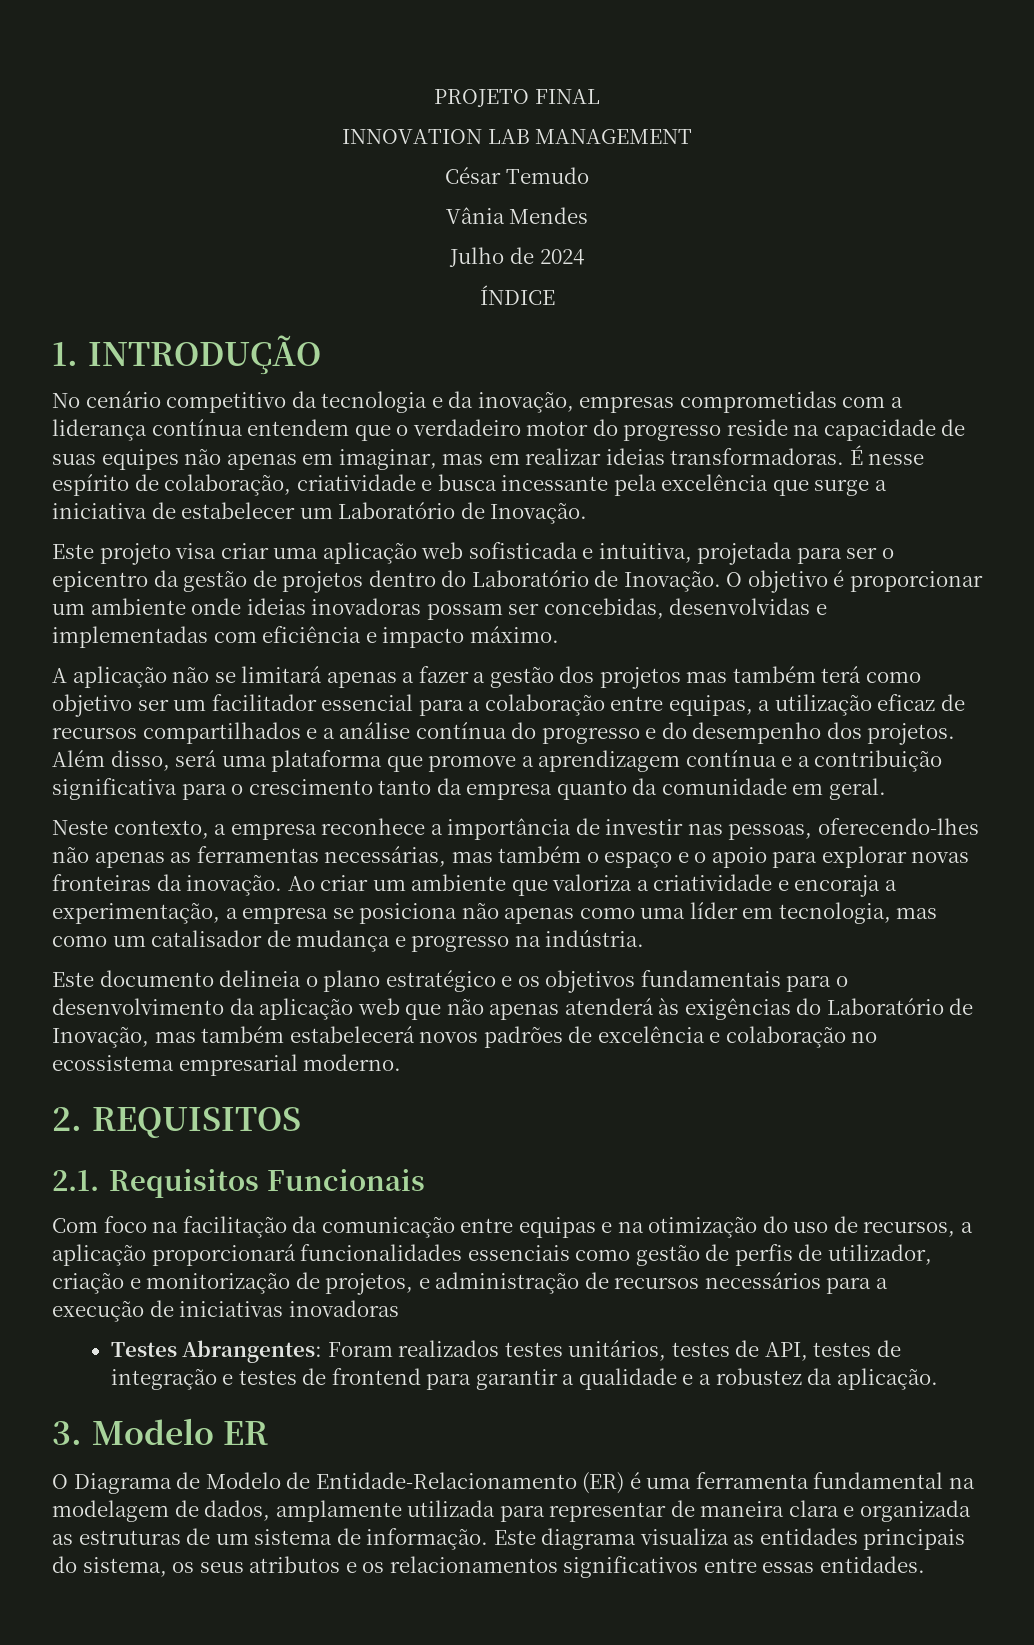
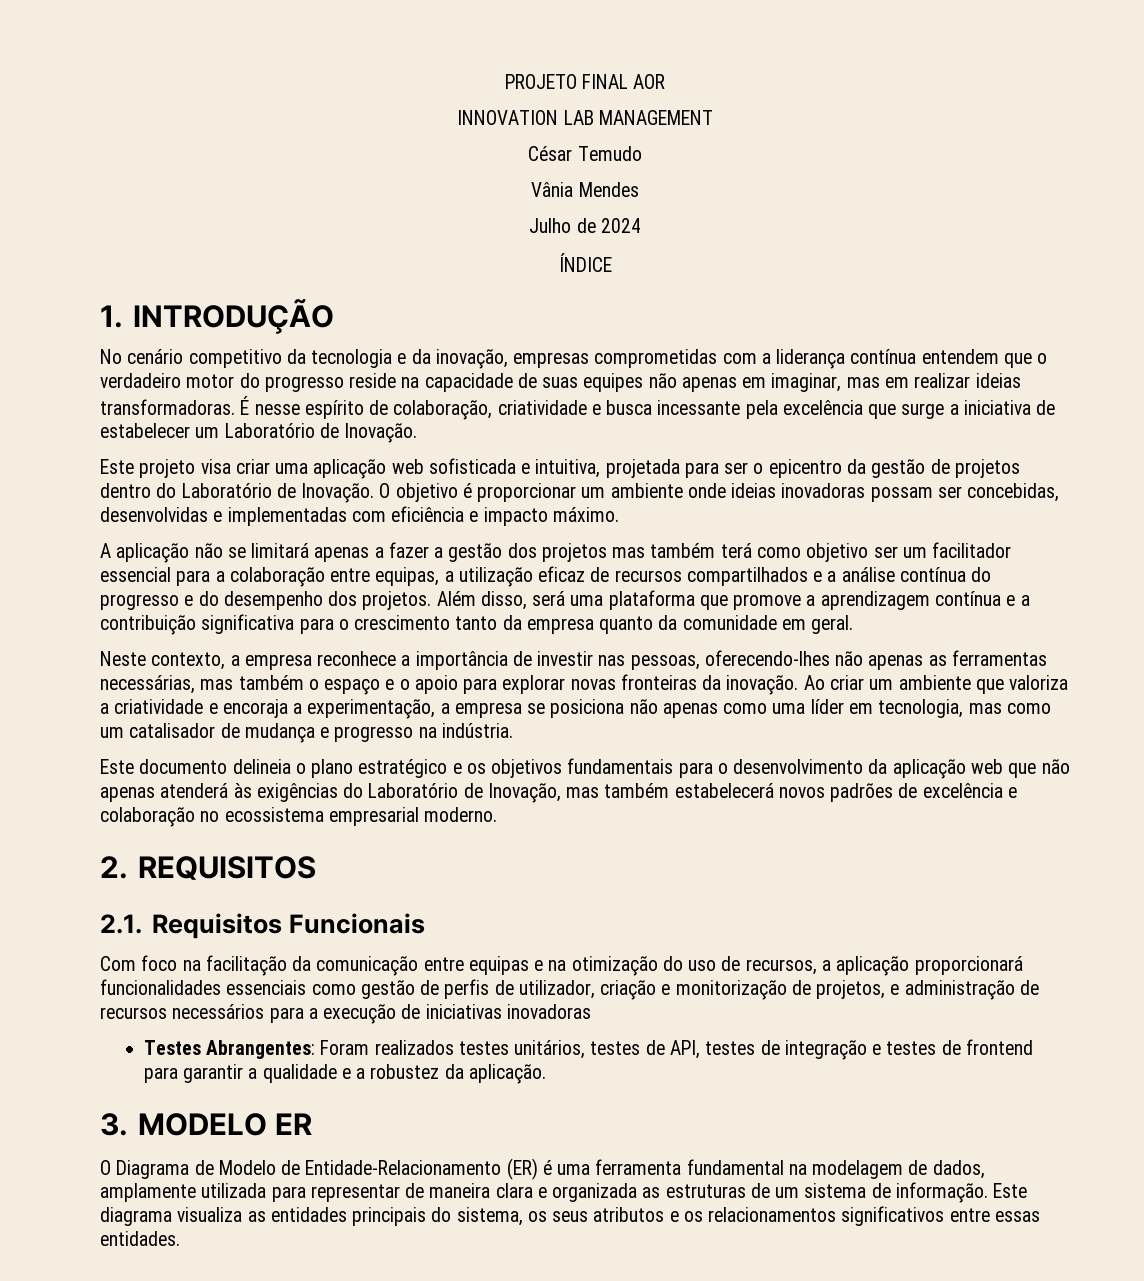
- PROJETO FINAL
+ PROJETO FINAL AOR
- 3. Modelo ER
+ 3. MODELO ER

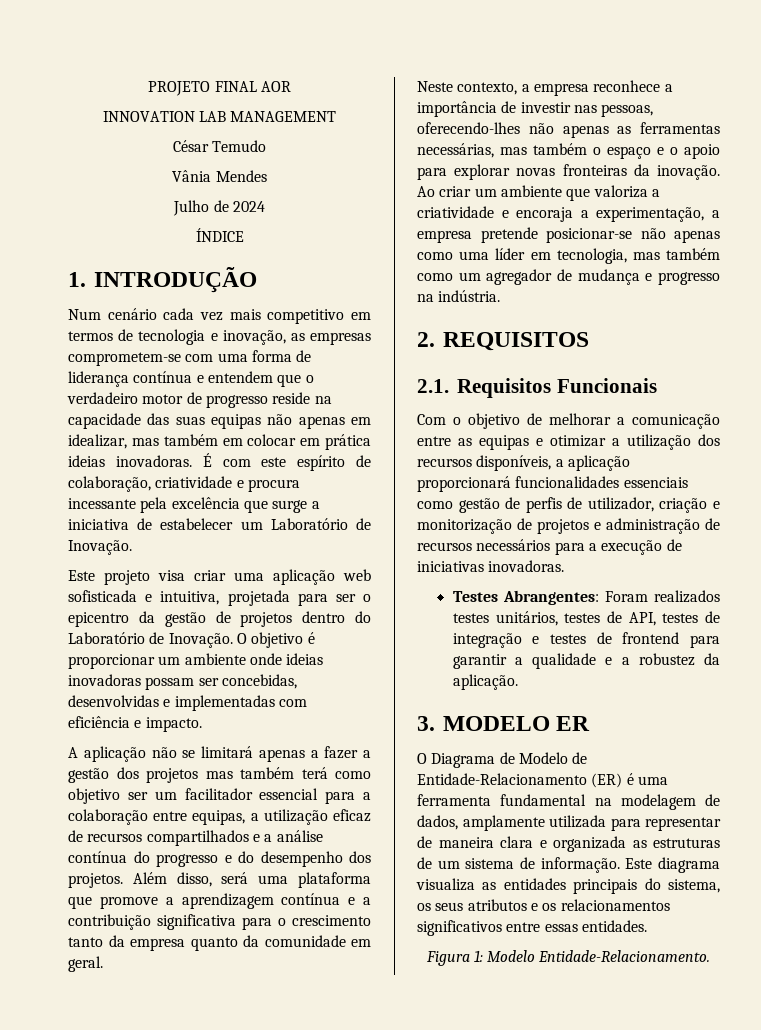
- No cenário competitivo da tecnologia e da inovação, empresas comprometidas com a liderança contínua entendem que o verdadeiro motor do progresso reside na capacidade de suas equipes não apenas em imaginar, mas em realizar ideias transformadoras. É nesse espírito de colaboração, criatividade e busca incessante pela excelência que surge a iniciativa de estabelecer um Laboratório de Inovação.
+ Num cenário cada vez mais competitivo em termos de tecnologia e inovação, as empresas comprometem-se com uma forma de liderança contínua e entendem que o verdadeiro motor de progresso reside na capacidade das suas equipas não apenas em idealizar, mas também em colocar em prática ideias inovadoras. É com este espírito de colaboração, criatividade e procura incessante pela excelência que surge a iniciativa de estabelecer um Laboratório de Inovação.
- O objetivo é proporcionar um ambiente onde ideias inovadoras possam ser concebidas, desenvolvidas e implementadas com eficiência e impacto máximo.
+ O objetivo é proporcionar um ambiente onde ideias inovadoras possam ser concebidas, desenvolvidas e implementadas com eficiência e impacto.
- Ao criar um ambiente que valoriza a criatividade e encoraja a experimentação, a empresa se posiciona não apenas como uma líder em tecnologia, mas como um catalisador de mudança e progresso na indústria.
+ Ao criar um ambiente que valoriza a criatividade e encoraja a experimentação, a empresa pretende posicionar-se não apenas como uma líder em tecnologia, mas também como um agregador de mudança e progresso na indústria.
- Este documento delineia o plano estratégico e os objetivos fundamentais para o desenvolvimento da aplicação web que não apenas atenderá às exigências do Laboratório de Inovação, mas também estabelecerá novos padrões de excelência e colaboração no ecossistema empresarial moderno.
- Com foco na facilitação da comunicação entre equipas e na otimização do uso de recursos, a aplicação proporcionará funcionalidades essenciais como gestão de perfis de utilizador, criação e monitorização de projetos, e administração de recursos necessários para a execução de iniciativas inovadoras
+ Com o objetivo de melhorar a comunicação entre as equipas e otimizar a utilização dos recursos disponíveis, a aplicação proporcionará funcionalidades essenciais como gestão de perfis de utilizador, criação e monitorização de projetos e administração de recursos necessários para a execução de iniciativas inovadoras.
+ Figura 1: Modelo Entidade-Relacionamento.

